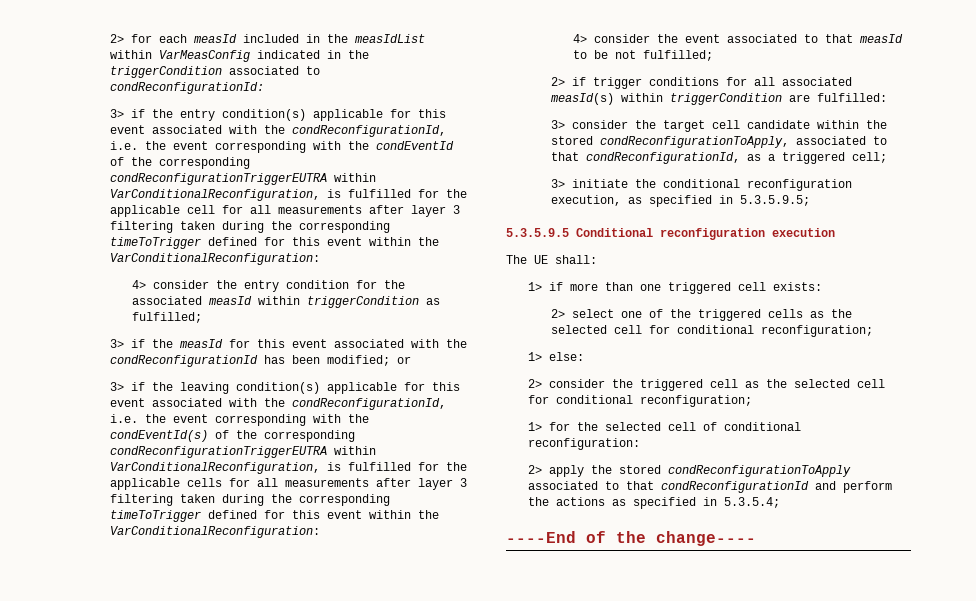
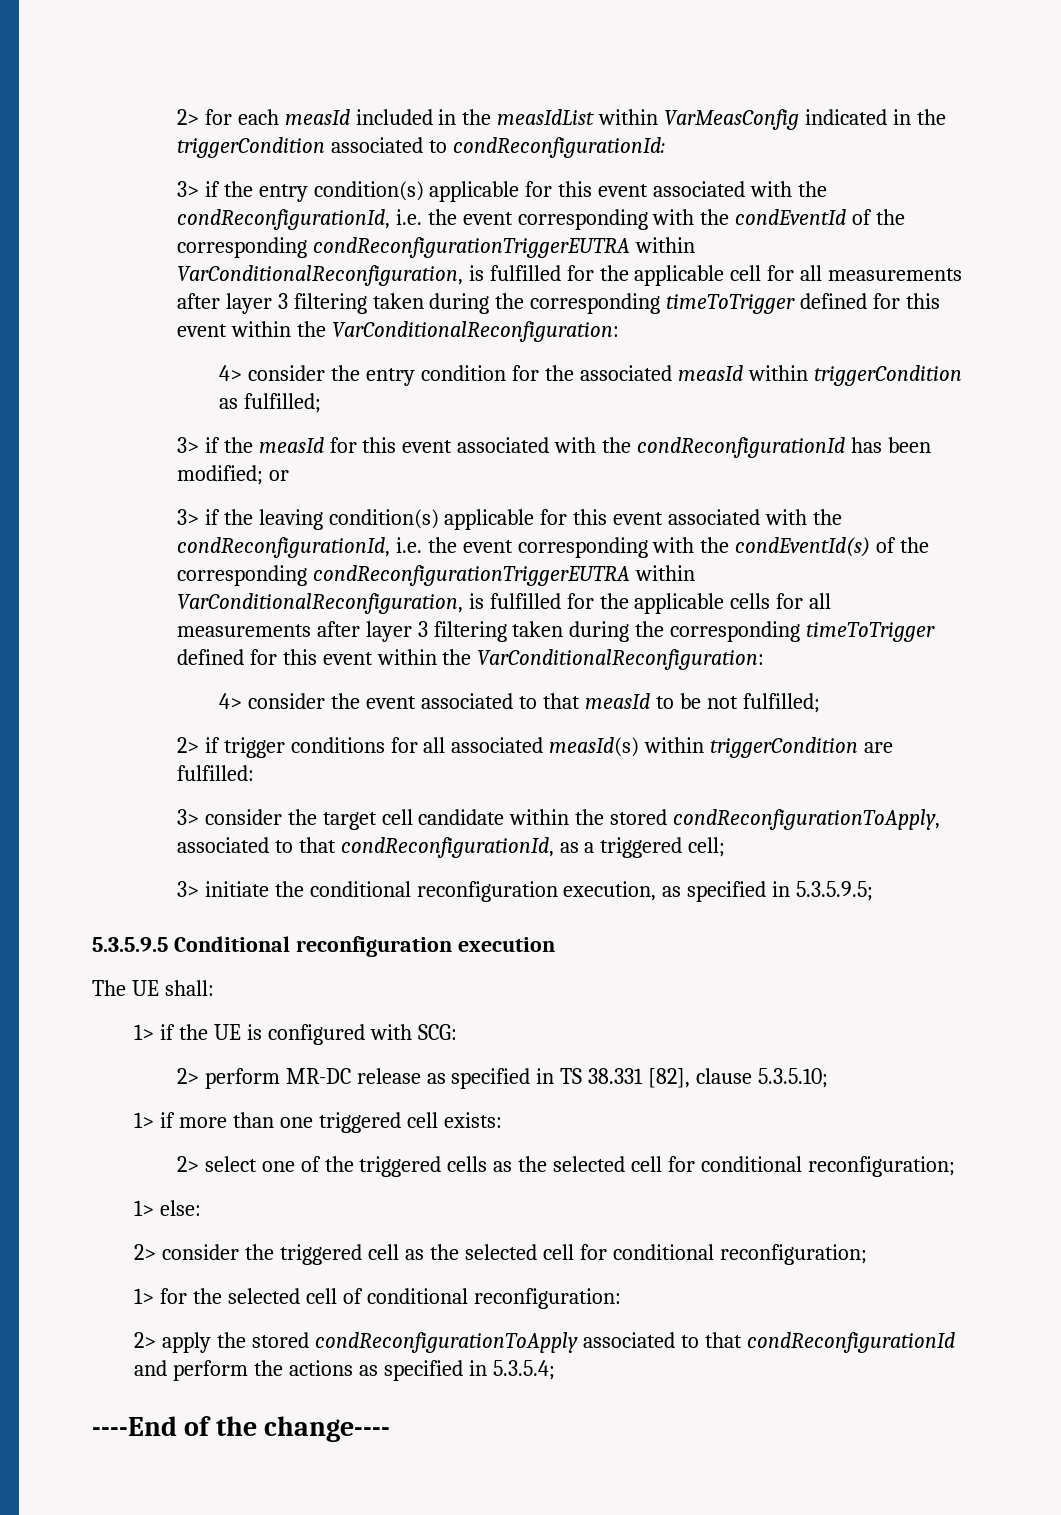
+ 1> if the UE is configured with SCG:
+ 2> perform MR-DC release as specified in TS 38.331 [82], clause 5.3.5.10;

